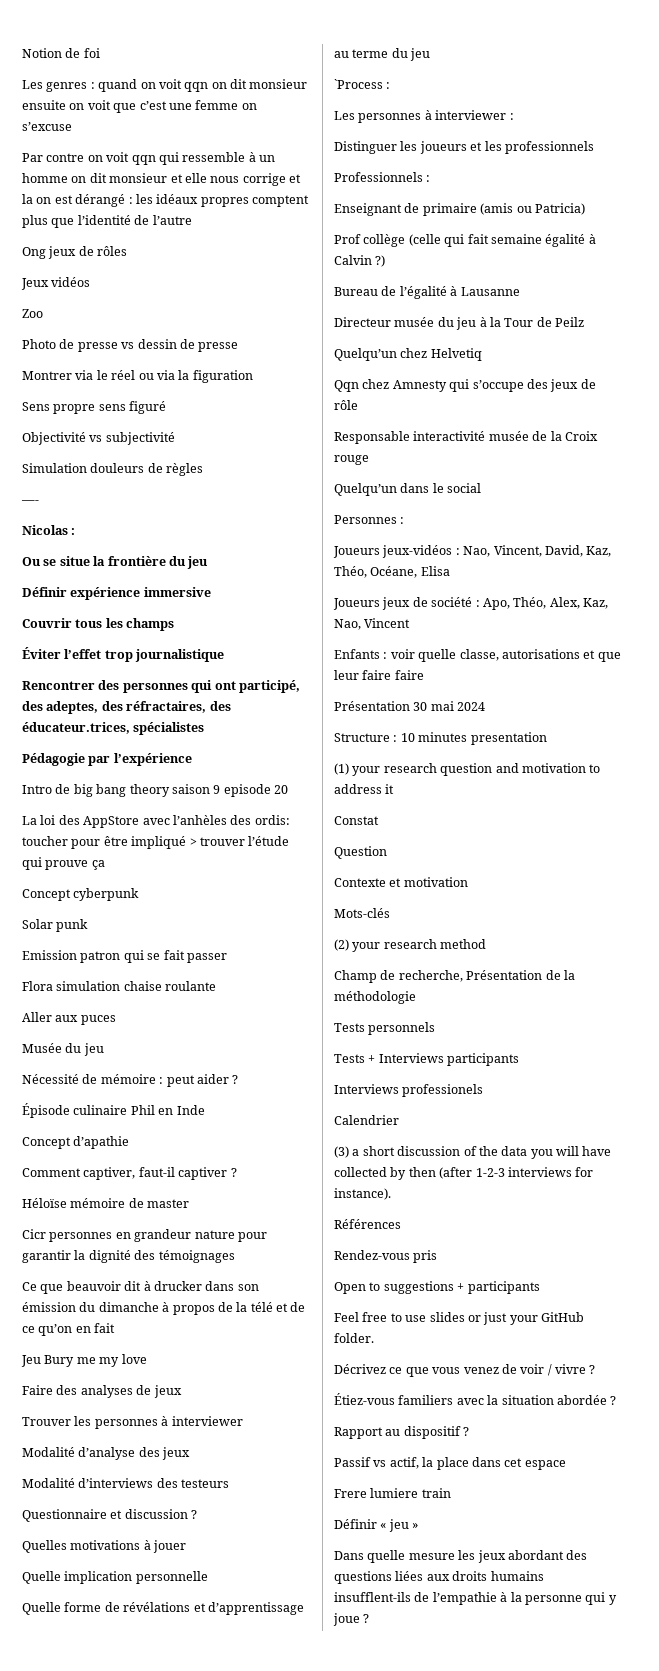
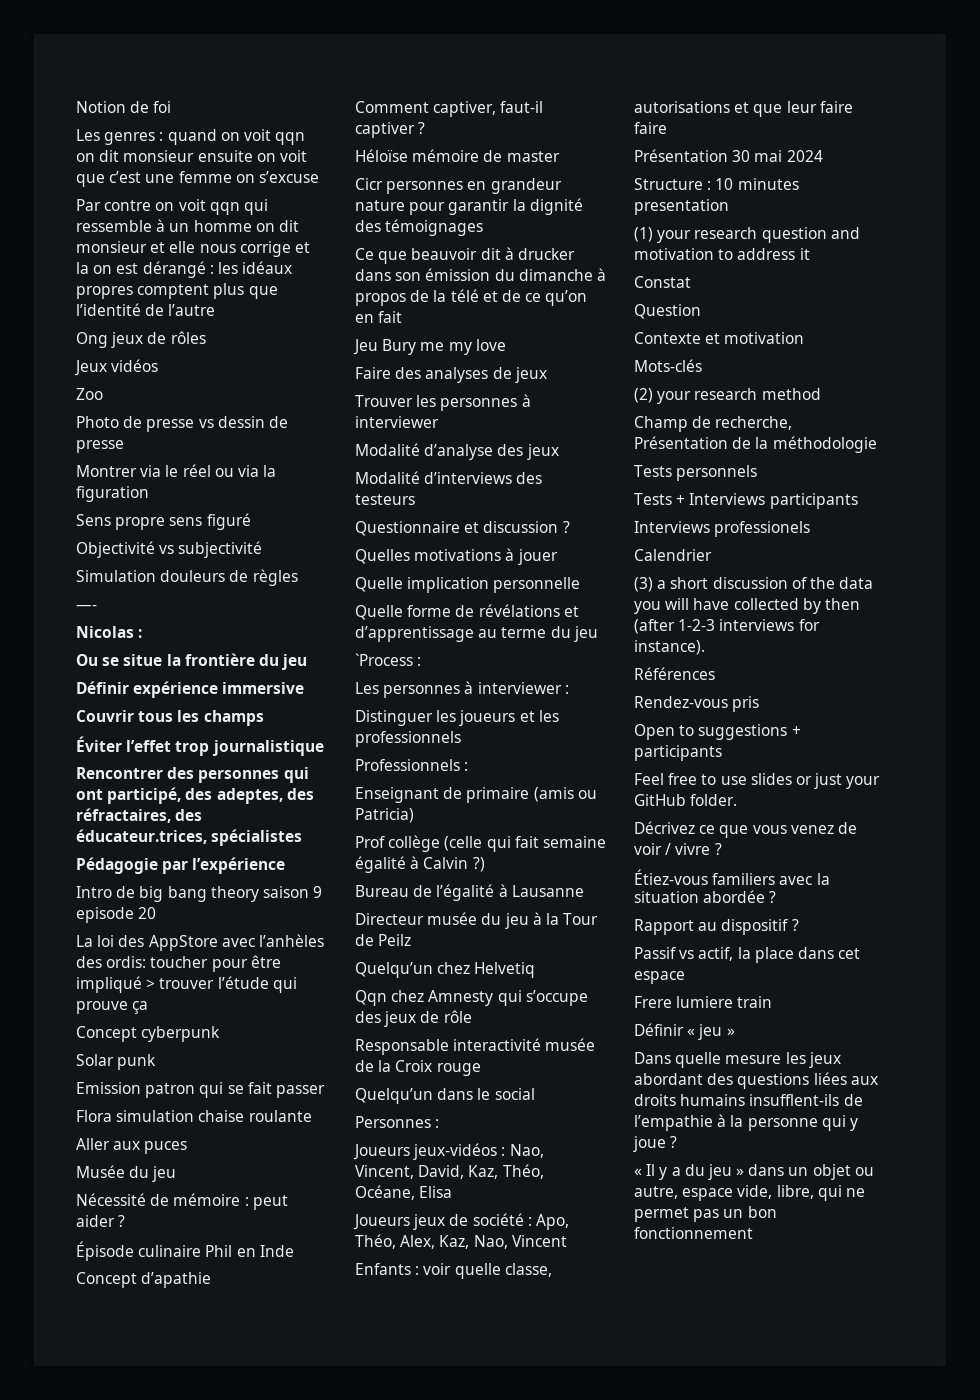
+ « Il y a du jeu » dans un objet ou autre, espace vide, libre, qui ne permet pas un bon fonctionnement

